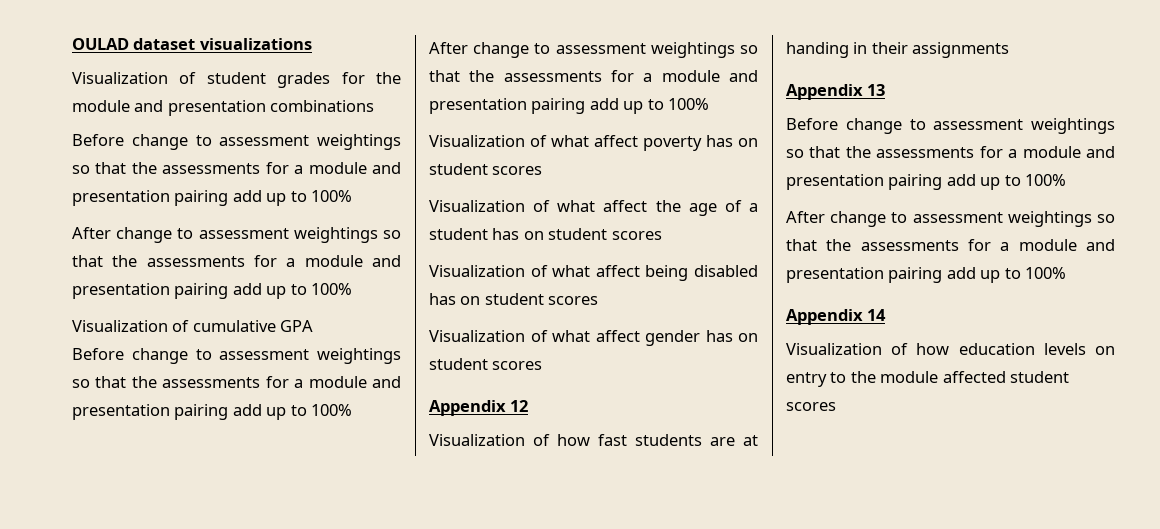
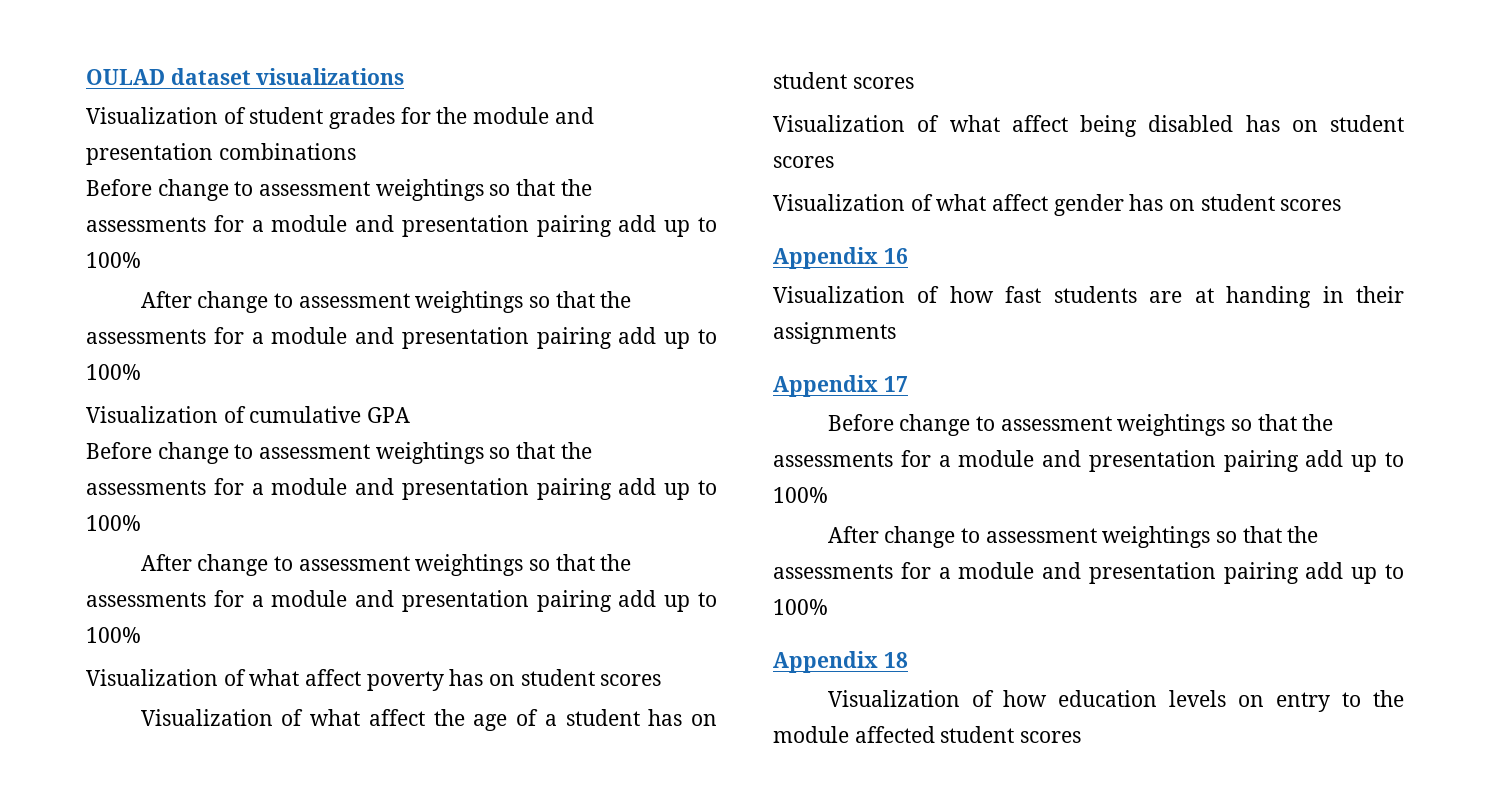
- Appendix 12
+ Appendix 16
- Appendix 13
+ Appendix 17
- Appendix 14
+ Appendix 18

